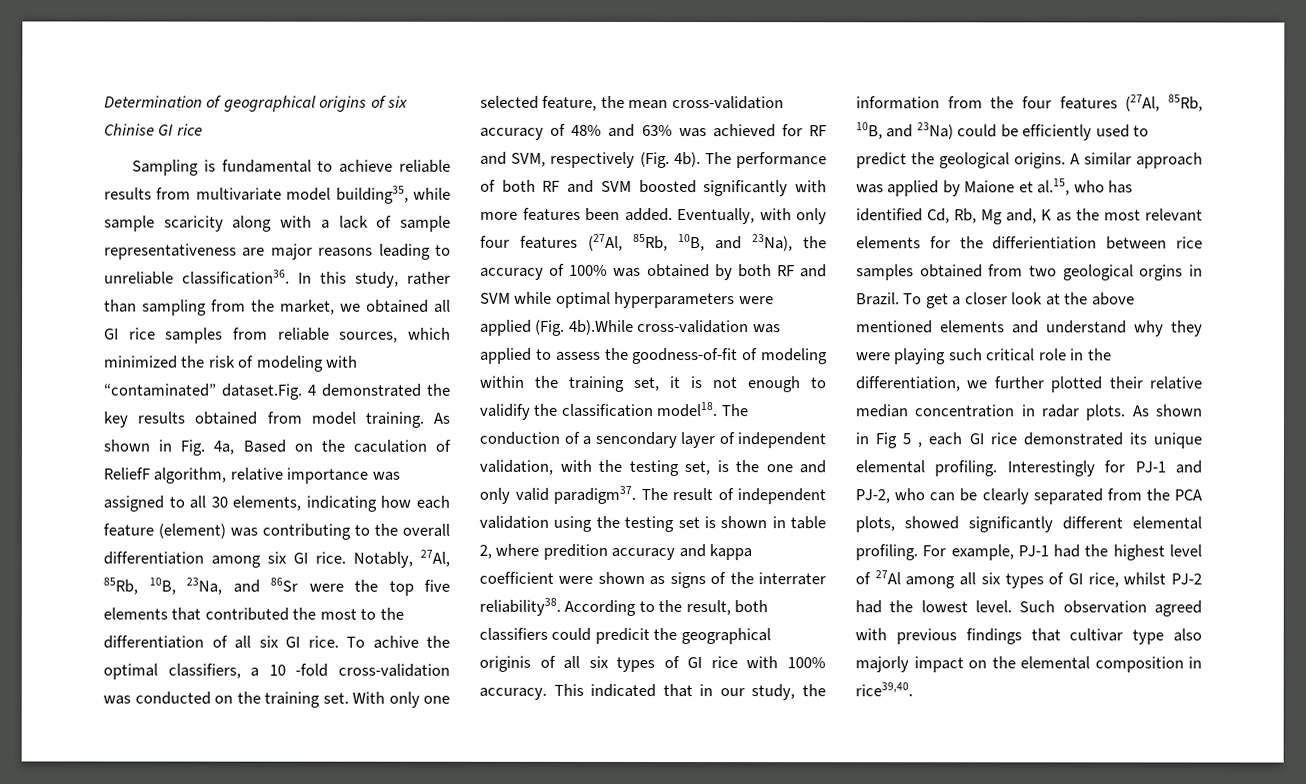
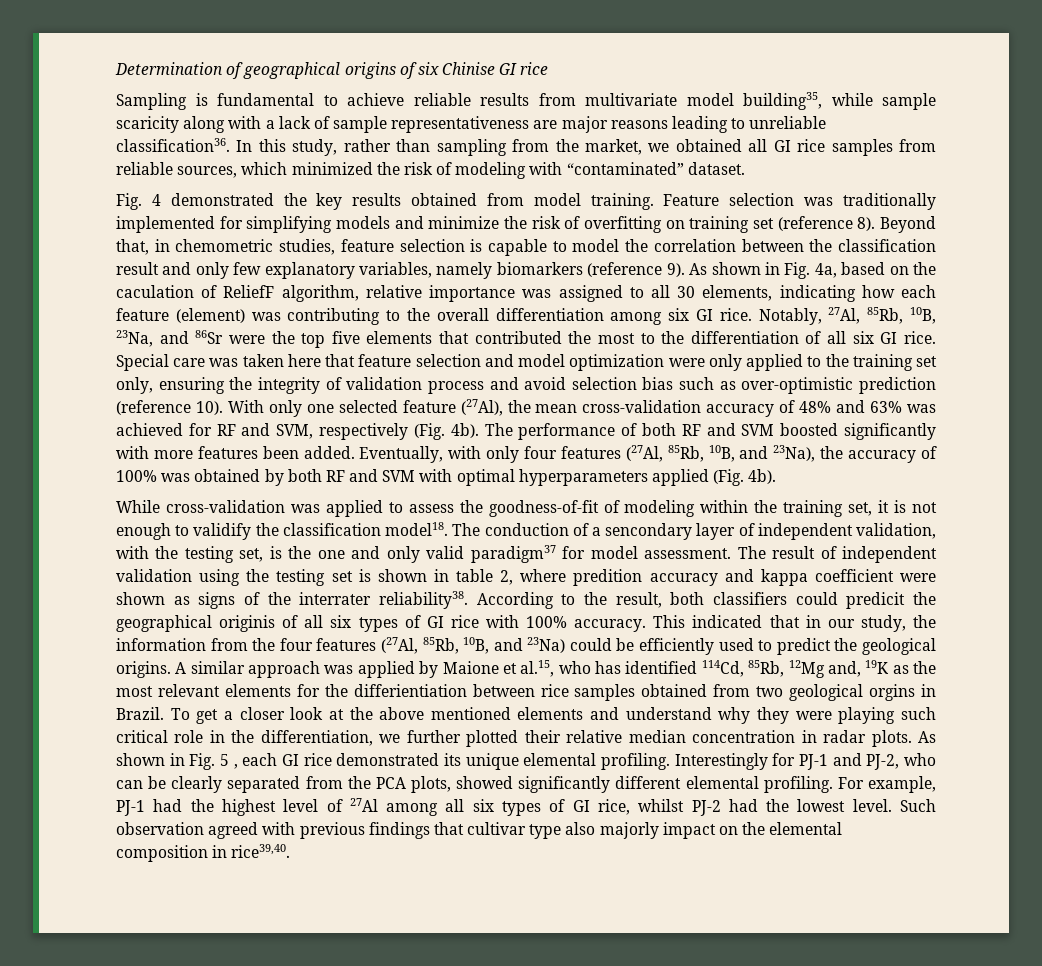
- In this study, rather than sampling from the market, we obtained all GI rice samples from reliable sources, which minimized the risk of modeling with “contaminated” dataset.Fig. 4 demonstrated the key results obtained from model training.
+ In this study, rather than sampling from the market, we obtained all GI rice samples from reliable sources, which minimized the risk of modeling with “contaminated” dataset.
+ Fig. 4 demonstrated the key results obtained from model training.
+ Feature selection was traditionally implemented for simplifying models and minimize the risk of overfitting on training set (reference 8). Beyond that, in chemometric studies, feature selection is capable to model the correlation between the classification result and only few explanatory variables, namely biomarkers (reference 9).
- As shown in Fig. 4a, Based on the caculation of ReliefF algorithm, relative importance was assigned to all 30 elements, indicating how each feature (element) was contributing to the overall differentiation among six GI rice.
+ As shown in Fig. 4a, based on the caculation of ReliefF algorithm, relative importance was assigned to all 30 elements, indicating how each feature (element) was contributing to the overall differentiation among six GI rice.
- To achive the optimal classifiers, a 10 -fold cross-validation was conducted on the training set.
+ Special care was taken here that feature selection and model optimization were only applied to the training set only, ensuring the integrity of validation process and avoid selection bias such as over-optimistic prediction (reference 10).
- With only one selected feature, the mean cross-validation accuracy of 48% and 63% was achieved for RF and SVM, respectively (Fig. 4b).
+ With only one selected feature (27Al), the mean cross-validation accuracy of 48% and 63% was achieved for RF and SVM, respectively (Fig. 4b).
- Eventually, with only four features (27Al, 85Rb, 10B, and 23Na), the accuracy of 100% was obtained by both RF and SVM while optimal hyperparameters were applied (Fig. 4b).While cross-validation was applied to assess the goodness-of-fit of modeling within the training set, it is not enough to validify the classification model18.
+ Eventually, with only four features (27Al, 85Rb, 10B, and 23Na), the accuracy of 100% was obtained by both RF and SVM with optimal hyperparameters applied (Fig. 4b).
+ While cross-validation was applied to assess the goodness-of-fit of modeling within the training set, it is not enough to validify the classification model18.
- The conduction of a sencondary layer of independent validation, with the testing set, is the one and only valid paradigm37.
+ The conduction of a sencondary layer of independent validation, with the testing set, is the one and only valid paradigm37 for model assessment.
- A similar approach was applied by Maione et al.15, who has identified Cd, Rb, Mg and, K as the most relevant elements for the differientiation between rice samples obtained from two geological orgins in Brazil.
+ A similar approach was applied by Maione et al.15, who has identified 114Cd, 85Rb, 12Mg and, 19K as the most relevant elements for the differientiation between rice samples obtained from two geological orgins in Brazil.
- As shown in Fig 5 , each GI rice demonstrated its unique elemental profiling.
+ As shown in Fig. 5 , each GI rice demonstrated its unique elemental profiling.

